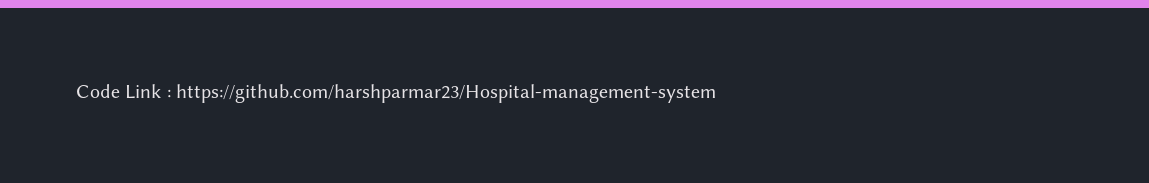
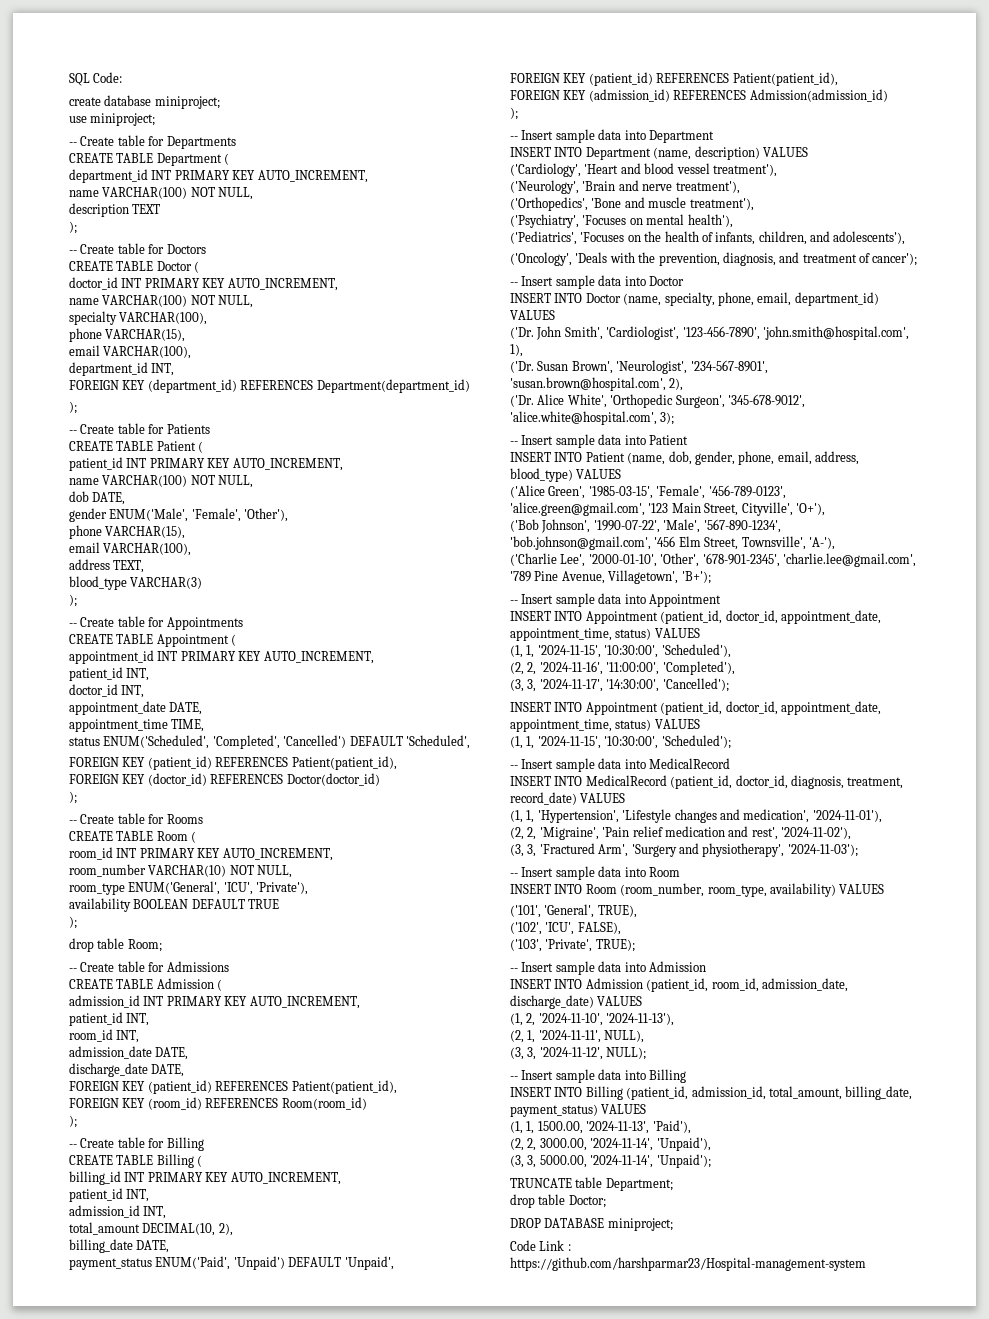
+ SQL Code:
+ create database miniproject;
+ use miniproject;
+ -- Create table for Departments
+ CREATE TABLE Department (
+ department_id INT PRIMARY KEY AUTO_INCREMENT,
+ name VARCHAR(100) NOT NULL,
+ description TEXT
+ );
+ -- Create table for Doctors
+ CREATE TABLE Doctor (
+ doctor_id INT PRIMARY KEY AUTO_INCREMENT,
+ name VARCHAR(100) NOT NULL,
+ specialty VARCHAR(100),
+ phone VARCHAR(15),
+ email VARCHAR(100),
+ department_id INT,
+ FOREIGN KEY (department_id) REFERENCES Department(department_id)
+ );
+ -- Create table for Patients
+ CREATE TABLE Patient (
+ patient_id INT PRIMARY KEY AUTO_INCREMENT,
+ name VARCHAR(100) NOT NULL,
+ dob DATE,
+ gender ENUM('Male', 'Female', 'Other'),
+ phone VARCHAR(15),
+ email VARCHAR(100),
+ address TEXT,
+ blood_type VARCHAR(3)
+ );
+ -- Create table for Appointments
+ CREATE TABLE Appointment (
+ appointment_id INT PRIMARY KEY AUTO_INCREMENT,
+ patient_id INT,
+ doctor_id INT,
+ appointment_date DATE,
+ appointment_time TIME,
+ status ENUM('Scheduled', 'Completed', 'Cancelled') DEFAULT 'Scheduled',
+ FOREIGN KEY (patient_id) REFERENCES Patient(patient_id),
+ FOREIGN KEY (doctor_id) REFERENCES Doctor(doctor_id)
+ );
+ -- Create table for Rooms
+ CREATE TABLE Room (
+ room_id INT PRIMARY KEY AUTO_INCREMENT,
+ room_number VARCHAR(10) NOT NULL,
+ room_type ENUM('General', 'ICU', 'Private'),
+ availability BOOLEAN DEFAULT TRUE
+ );
+ drop table Room;
+ -- Create table for Admissions
+ CREATE TABLE Admission (
+ admission_id INT PRIMARY KEY AUTO_INCREMENT,
+ patient_id INT,
+ room_id INT,
+ admission_date DATE,
+ discharge_date DATE,
+ FOREIGN KEY (patient_id) REFERENCES Patient(patient_id),
+ FOREIGN KEY (room_id) REFERENCES Room(room_id)
+ );
+ -- Create table for Billing
+ CREATE TABLE Billing (
+ billing_id INT PRIMARY KEY AUTO_INCREMENT,
+ patient_id INT,
+ admission_id INT,
+ total_amount DECIMAL(10, 2),
+ billing_date DATE,
+ payment_status ENUM('Paid', 'Unpaid') DEFAULT 'Unpaid',
+ FOREIGN KEY (patient_id) REFERENCES Patient(patient_id),
+ FOREIGN KEY (admission_id) REFERENCES Admission(admission_id)
+ );
+ -- Insert sample data into Department
+ INSERT INTO Department (name, description) VALUES
+ ('Cardiology', 'Heart and blood vessel treatment'),
+ ('Neurology', 'Brain and nerve treatment'),
+ ('Orthopedics', 'Bone and muscle treatment'),
+ ('Psychiatry', 'Focuses on mental health'),
+ ('Pediatrics', 'Focuses on the health of infants, children, and adolescents'),
+ ('Oncology', 'Deals with the prevention, diagnosis, and treatment of cancer');
+ -- Insert sample data into Doctor
+ INSERT INTO Doctor (name, specialty, phone, email, department_id) VALUES
+ ('Dr. John Smith', 'Cardiologist', '123-456-7890', 'john.smith@hospital.com', 1),
+ ('Dr. Susan Brown', 'Neurologist', '234-567-8901', 'susan.brown@hospital.com', 2),
+ ('Dr. Alice White', 'Orthopedic Surgeon', '345-678-9012', 'alice.white@hospital.com', 3);
+ -- Insert sample data into Patient
+ INSERT INTO Patient (name, dob, gender, phone, email, address, blood_type) VALUES
+ ('Alice Green', '1985-03-15', 'Female', '456-789-0123', 'alice.green@gmail.com', '123 Main Street, Cityville', 'O+'),
+ ('Bob Johnson', '1990-07-22', 'Male', '567-890-1234', 'bob.johnson@gmail.com', '456 Elm Street, Townsville', 'A-'),
+ ('Charlie Lee', '2000-01-10', 'Other', '678-901-2345', 'charlie.lee@gmail.com', '789 Pine Avenue, Villagetown', 'B+');
+ -- Insert sample data into Appointment
+ INSERT INTO Appointment (patient_id, doctor_id, appointment_date, appointment_time, status) VALUES
+ (1, 1, '2024-11-15', '10:30:00', 'Scheduled'),
+ (2, 2, '2024-11-16', '11:00:00', 'Completed'),
+ (3, 3, '2024-11-17', '14:30:00', 'Cancelled');
+ INSERT INTO Appointment (patient_id, doctor_id, appointment_date, appointment_time, status) VALUES
+ (1, 1, '2024-11-15', '10:30:00', 'Scheduled');
+ -- Insert sample data into MedicalRecord
+ INSERT INTO MedicalRecord (patient_id, doctor_id, diagnosis, treatment, record_date) VALUES
+ (1, 1, 'Hypertension', 'Lifestyle changes and medication', '2024-11-01'),
+ (2, 2, 'Migraine', 'Pain relief medication and rest', '2024-11-02'),
+ (3, 3, 'Fractured Arm', 'Surgery and physiotherapy', '2024-11-03');
+ -- Insert sample data into Room
+ INSERT INTO Room (room_number, room_type, availability) VALUES
+ ('101', 'General', TRUE),
+ ('102', 'ICU', FALSE),
+ ('103', 'Private', TRUE);
+ -- Insert sample data into Admission
+ INSERT INTO Admission (patient_id, room_id, admission_date, discharge_date) VALUES
+ (1, 2, '2024-11-10', '2024-11-13'),
+ (2, 1, '2024-11-11', NULL),
+ (3, 3, '2024-11-12', NULL);
+ -- Insert sample data into Billing
+ INSERT INTO Billing (patient_id, admission_id, total_amount, billing_date, payment_status) VALUES
+ (1, 1, 1500.00, '2024-11-13', 'Paid'),
+ (2, 2, 3000.00, '2024-11-14', 'Unpaid'),
+ (3, 3, 5000.00, '2024-11-14', 'Unpaid');
+ TRUNCATE table Department;
+ drop table Doctor;
+ DROP DATABASE miniproject;

